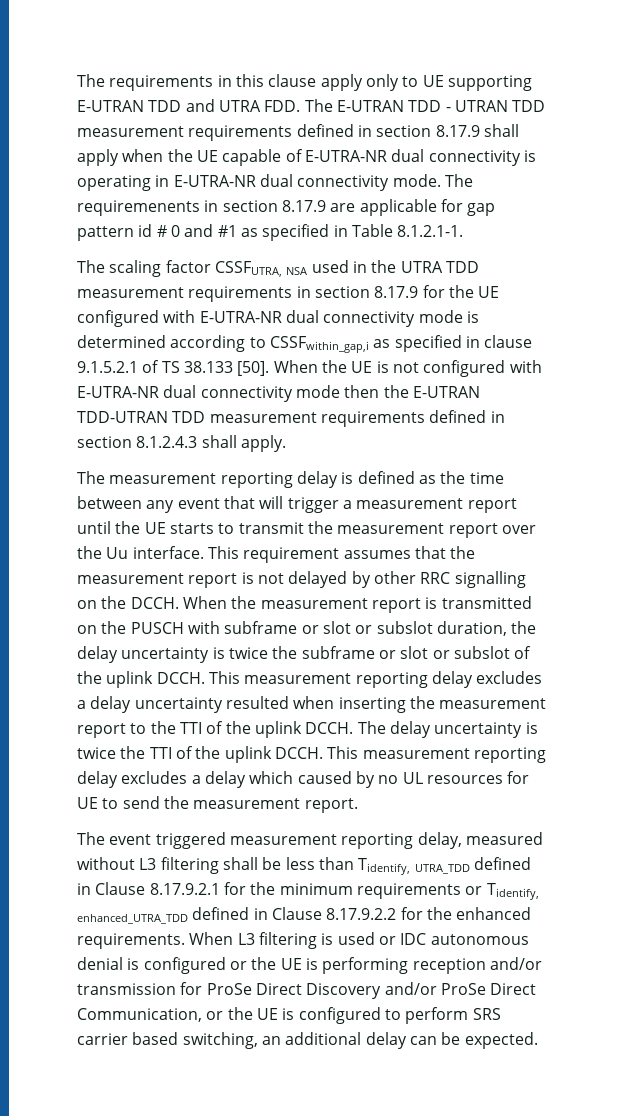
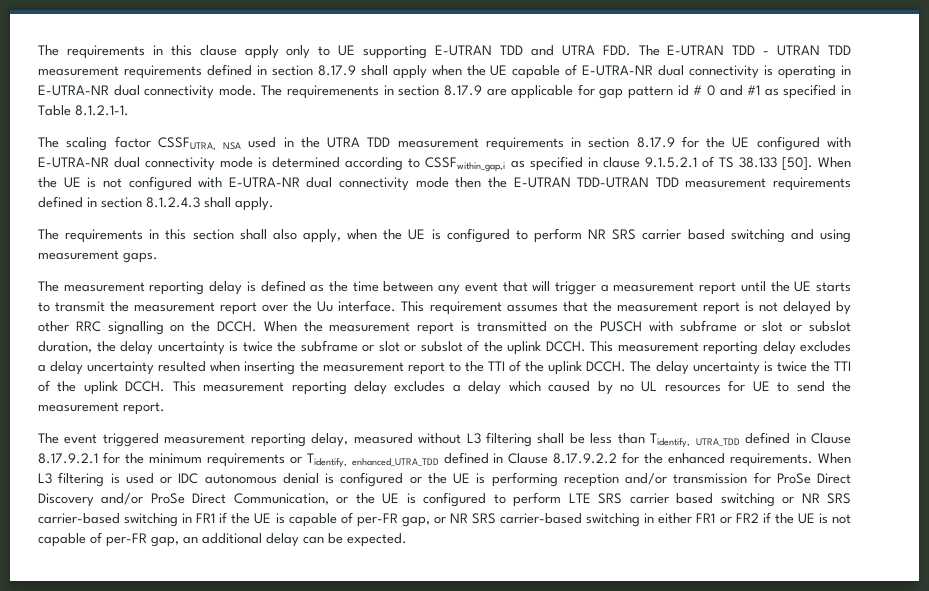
+ The requirements in this section shall also apply, when the UE is configured to perform NR SRS carrier based switching and using measurement gaps.
- When L3 filtering is used or IDC autonomous denial is configured or the UE is performing reception and/or transmission for ProSe Direct Discovery and/or ProSe Direct Communication, or the UE is configured to perform SRS carrier based switching, an additional delay can be expected.
+ When L3 filtering is used or IDC autonomous denial is configured or the UE is performing reception and/or transmission for ProSe Direct Discovery and/or ProSe Direct Communication, or the UE is configured to perform LTE SRS carrier based switching or NR SRS carrier-based switching in FR1 if the UE is capable of per-FR gap, or NR SRS carrier-based switching in either FR1 or FR2 if the UE is not capable of per-FR gap, an additional delay can be expected.

